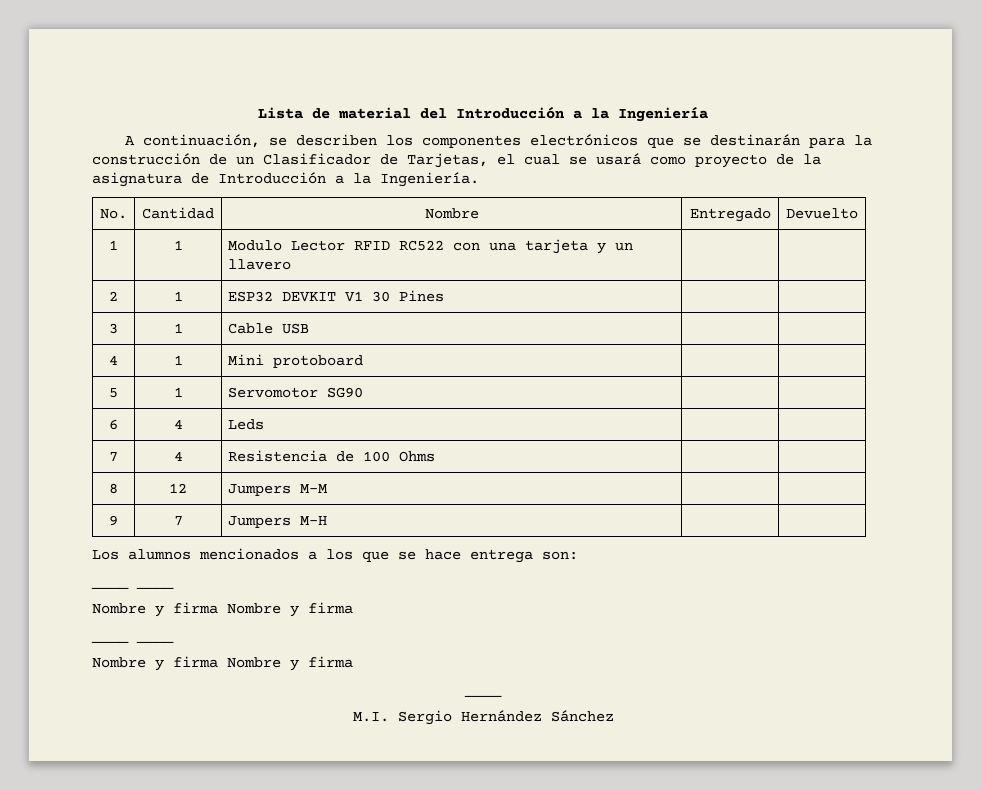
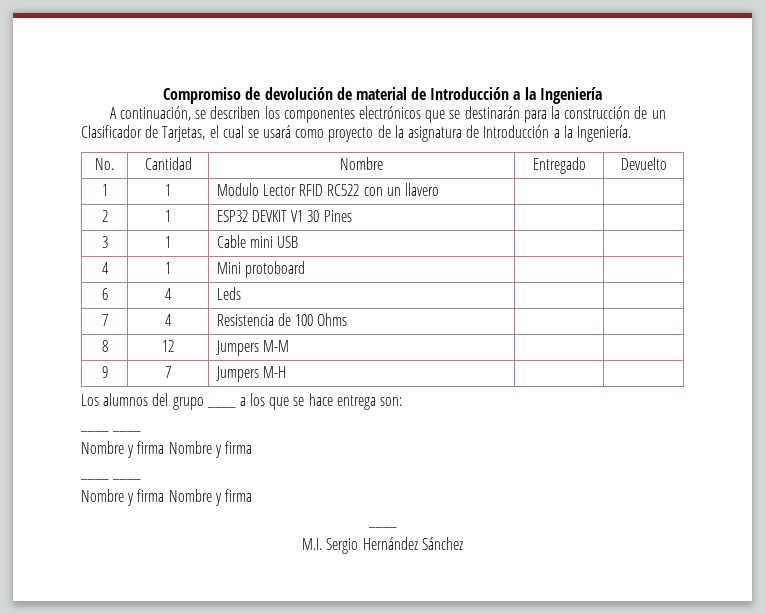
- Lista de material del Introducción a la Ingeniería
+ Compromiso de devolución de material de Introducción a la Ingeniería
- 1 | 1 | Modulo Lector RFID RC522 con una tarjeta y un llavero | |
+ 1 | 1 | Modulo Lector RFID RC522 con un llavero | |
- 3 | 1 | Cable USB | |
+ 3 | 1 | Cable mini USB | |
- 5 | 1 | Servomotor SG90 | |
- Los alumnos mencionados a los que se hace entrega son:
+ Los alumnos del grupo ____ a los que se hace entrega son:

